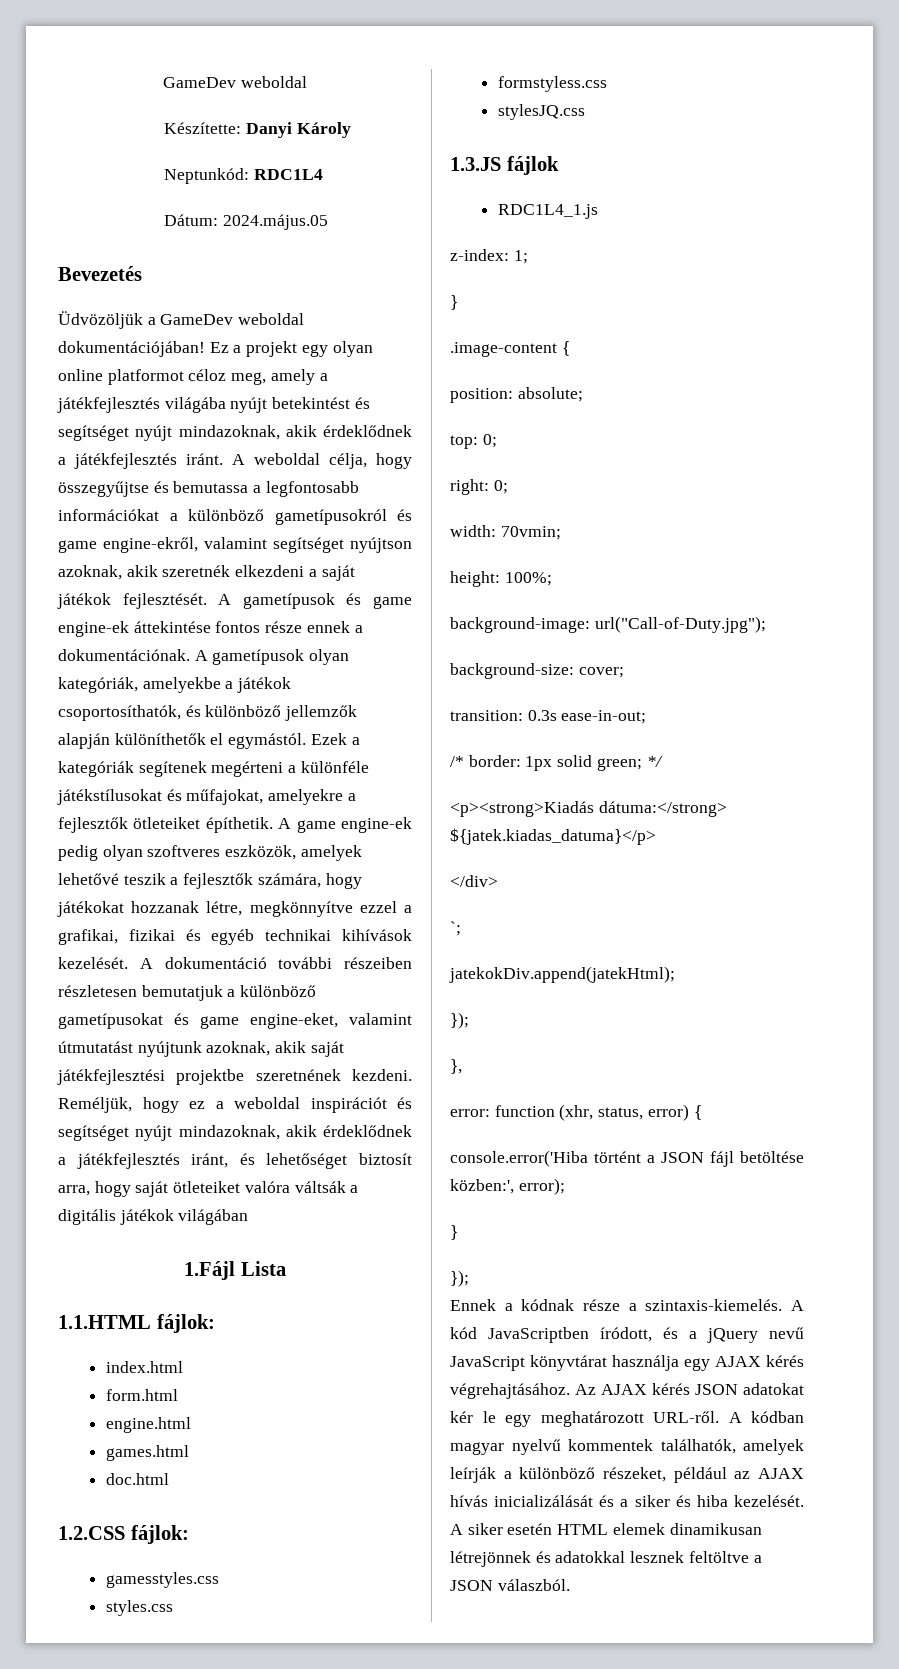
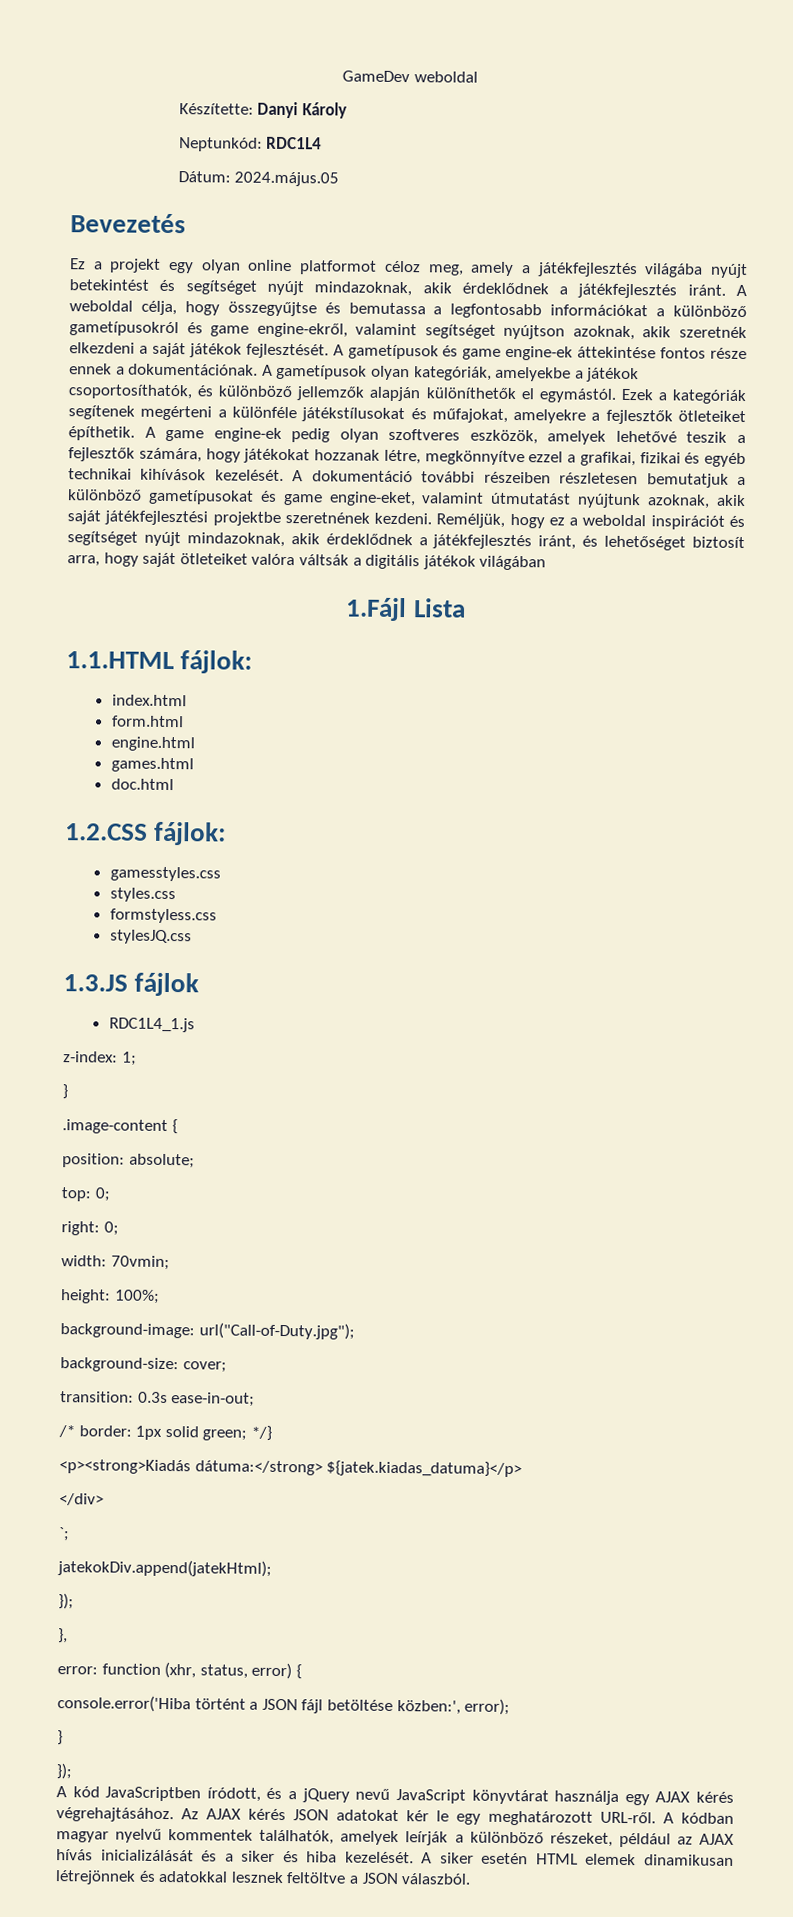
- Üdvözöljük a GameDev weboldal dokumentációjában!
- /* border: 1px solid green; */
+ /* border: 1px solid green; */}
- Ennek a kódnak része a szintaxis-kiemelés.

